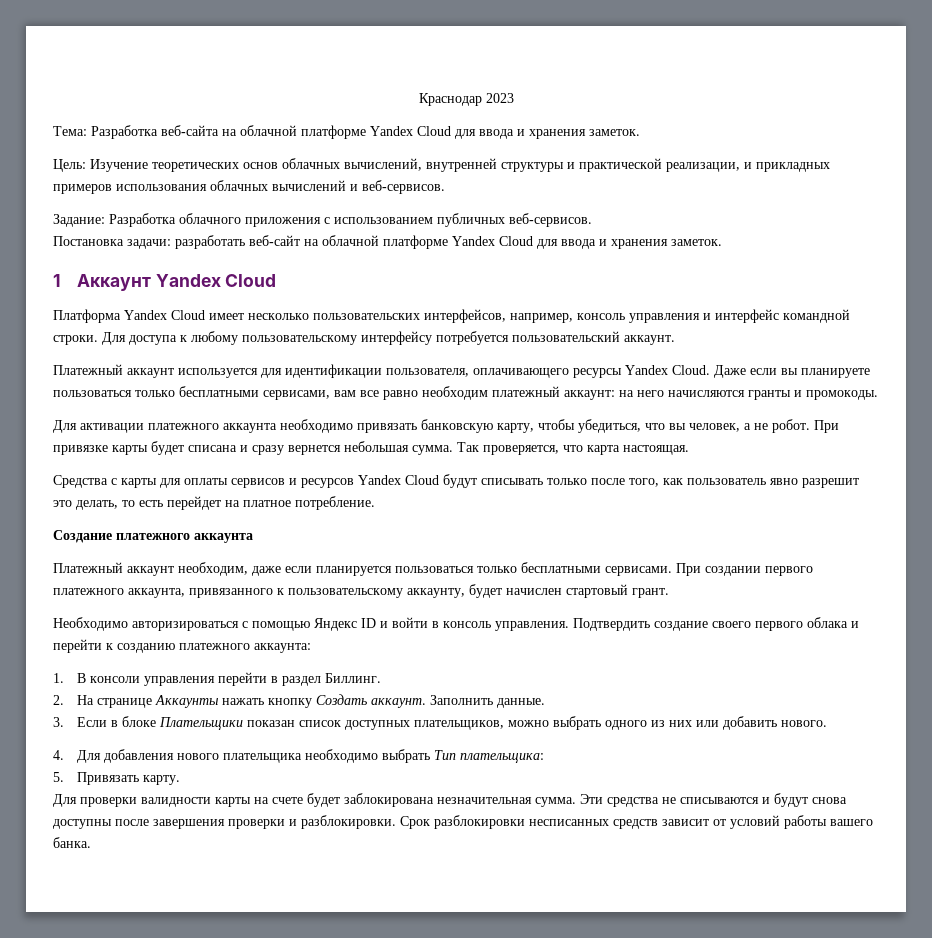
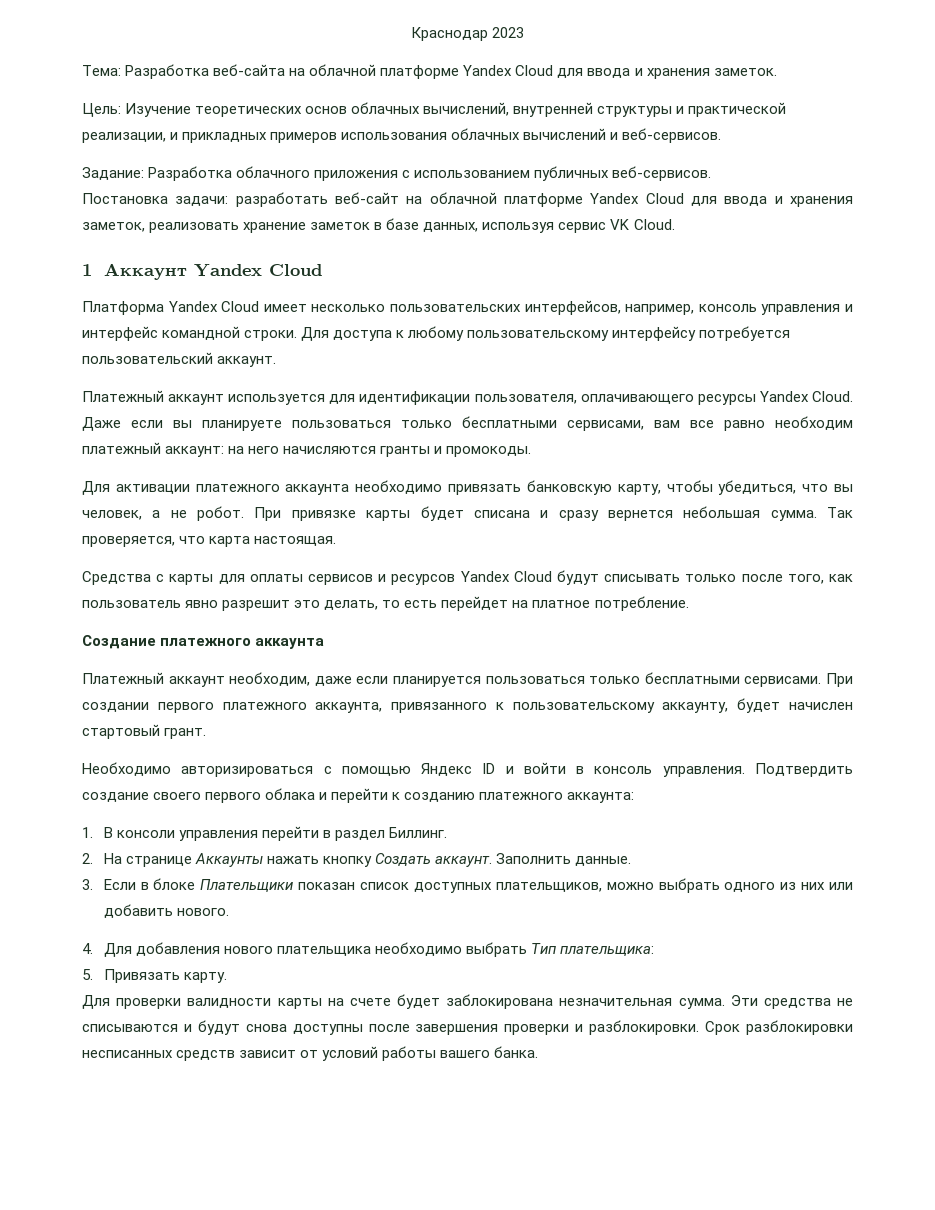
- Постановка задачи: разработать веб-сайт на облачной платформе Yandex Cloud для ввода и хранения заметок.
+ Постановка задачи: разработать веб-сайт на облачной платформе Yandex Cloud для ввода и хранения заметок, реализовать хранение заметок в базе данных, используя сервис VK Cloud.

